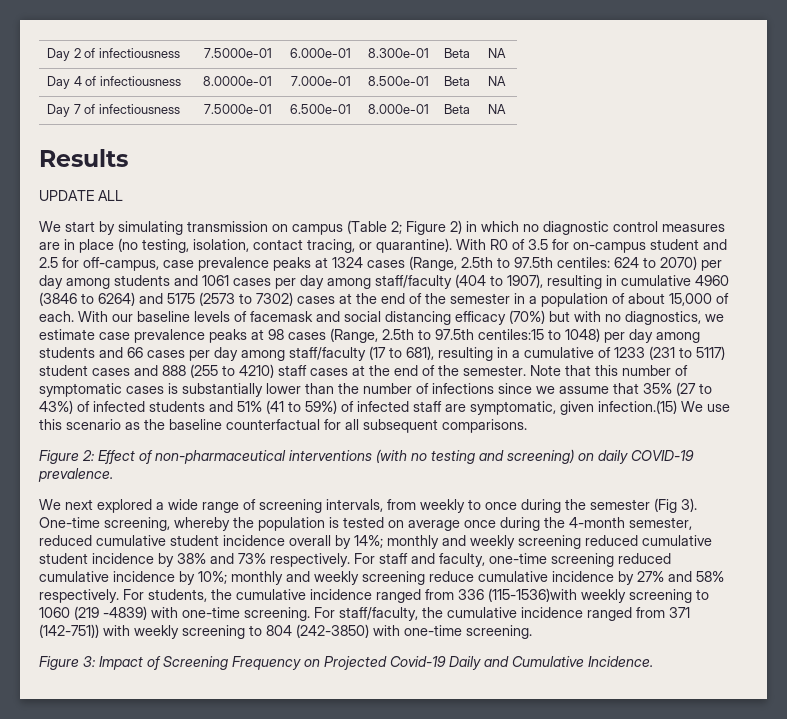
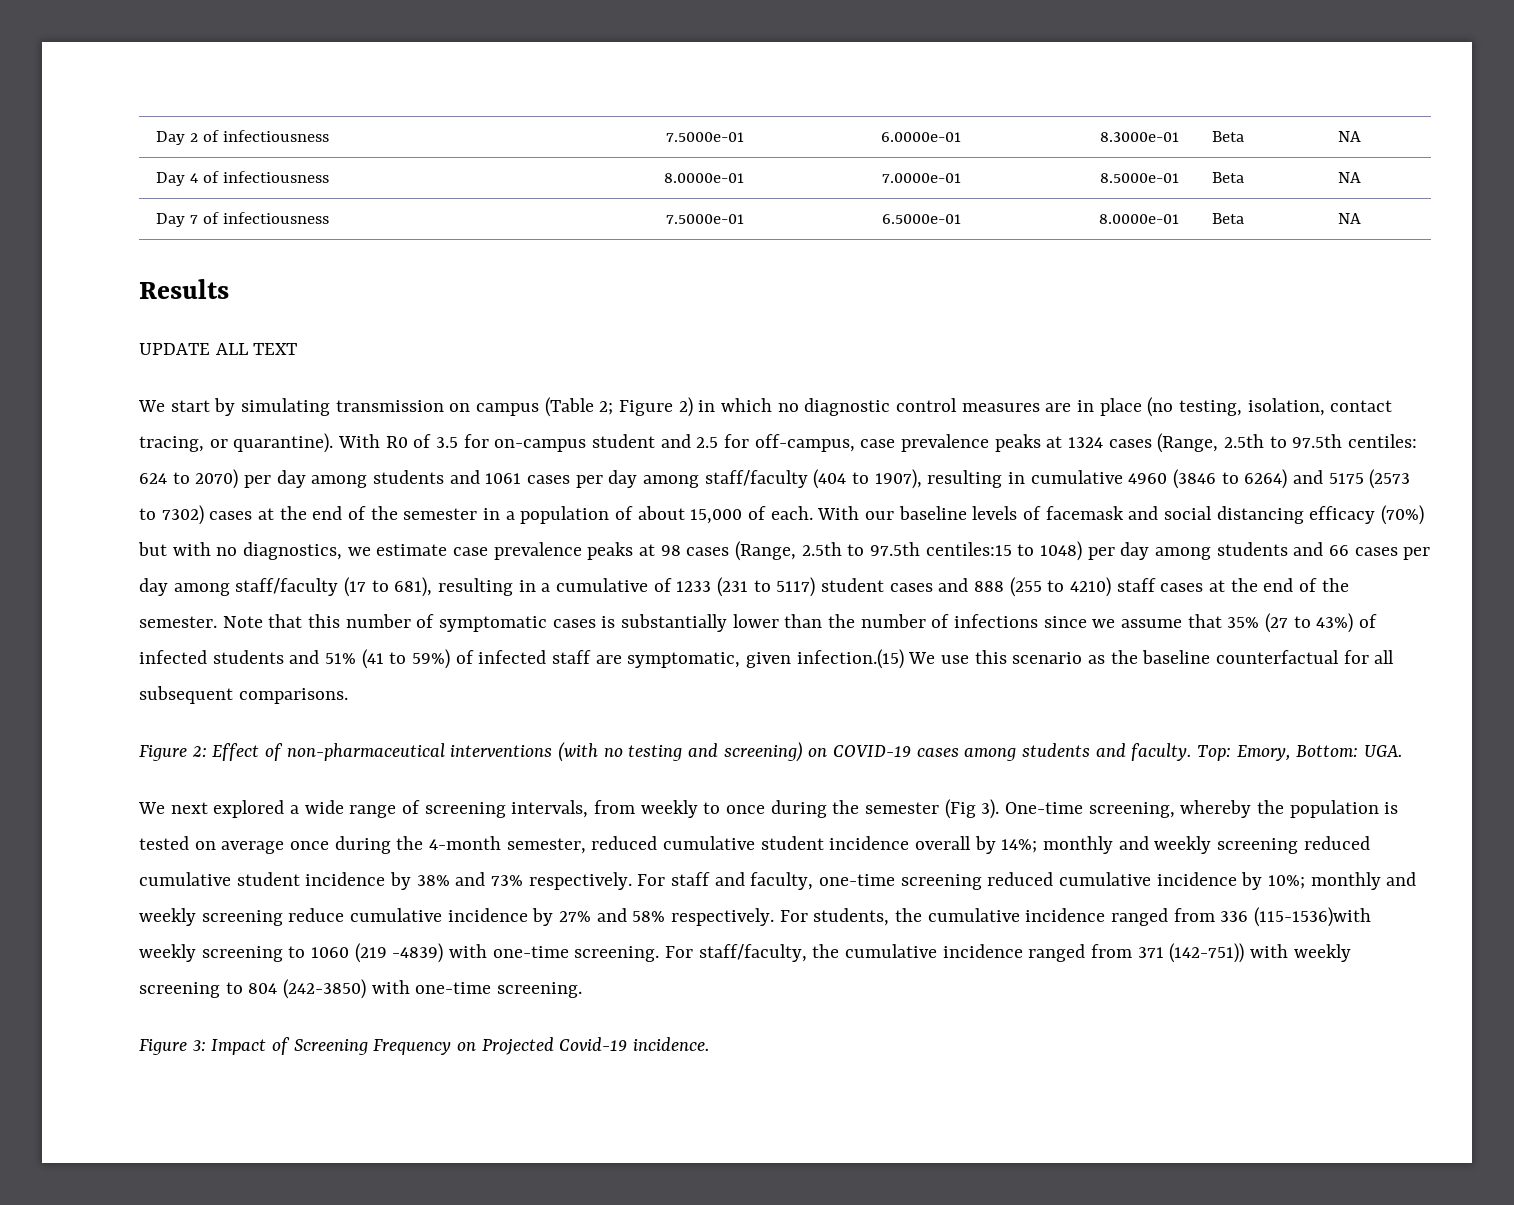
- Day 2 of infectiousness | 7.5000e-01 | 6.000e-01 | 8.300e-01 | Beta | NA
+ Day 2 of infectiousness | 7.5000e-01 | 6.0000e-01 | 8.3000e-01 | Beta | NA
- Day 4 of infectiousness | 8.0000e-01 | 7.000e-01 | 8.500e-01 | Beta | NA
+ Day 4 of infectiousness | 8.0000e-01 | 7.0000e-01 | 8.5000e-01 | Beta | NA
- Day 7 of infectiousness | 7.5000e-01 | 6.500e-01 | 8.000e-01 | Beta | NA
+ Day 7 of infectiousness | 7.5000e-01 | 6.5000e-01 | 8.0000e-01 | Beta | NA
- UPDATE ALL
+ UPDATE ALL TEXT
- Figure 2: Effect of non-pharmaceutical interventions (with no testing and screening) on daily COVID-19 prevalence.
+ Figure 2: Effect of non-pharmaceutical interventions (with no testing and screening) on COVID-19 cases among students and faculty. Top: Emory, Bottom: UGA.
- Figure 3: Impact of Screening Frequency on Projected Covid-19 Daily and Cumulative Incidence.
+ Figure 3: Impact of Screening Frequency on Projected Covid-19 incidence.

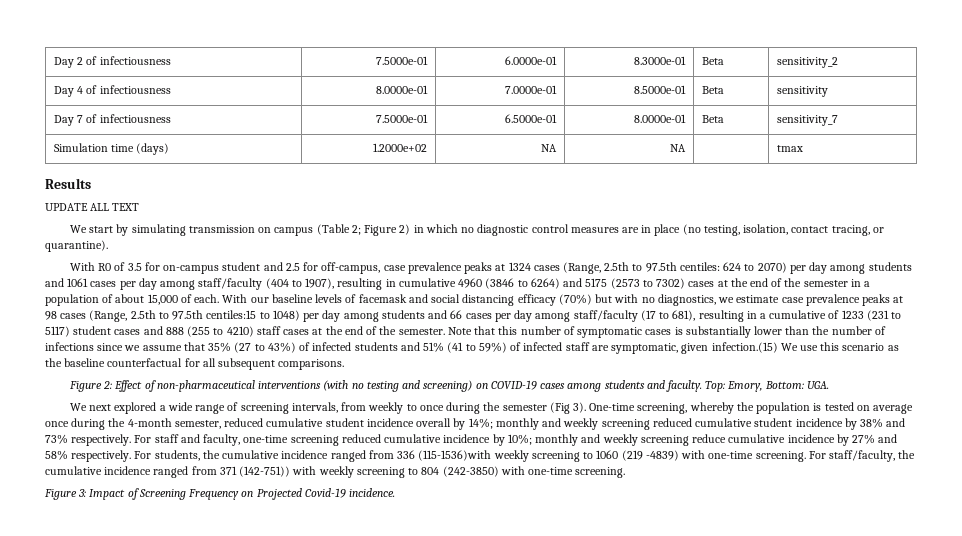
- Day 2 of infectiousness | 7.5000e-01 | 6.0000e-01 | 8.3000e-01 | Beta | NA
+ Day 2 of infectiousness | 7.5000e-01 | 6.0000e-01 | 8.3000e-01 | Beta | sensitivity_2
- Day 4 of infectiousness | 8.0000e-01 | 7.0000e-01 | 8.5000e-01 | Beta | NA
+ Day 4 of infectiousness | 8.0000e-01 | 7.0000e-01 | 8.5000e-01 | Beta | sensitivity
- Day 7 of infectiousness | 7.5000e-01 | 6.5000e-01 | 8.0000e-01 | Beta | NA
+ Day 7 of infectiousness | 7.5000e-01 | 6.5000e-01 | 8.0000e-01 | Beta | sensitivity_7
+ Simulation time (days) | 1.2000e+02 | NA | NA | | tmax
- Figure 2) in which no diagnostic control measures are in place (no testing, isolation, contact tracing, or quarantine). With R0 of 3.5 for on-campus student and 2.5 for off-campus, case prevalence peaks at 1324 cases (Range, 2.5th to 97.5th centiles:
+ Figure 2) in which no diagnostic control measures are in place (no testing, isolation, contact tracing, or quarantine).
+ With R0 of 3.5 for on-campus student and 2.5 for off-campus, case prevalence peaks at 1324 cases (Range, 2.5th to 97.5th centiles:

